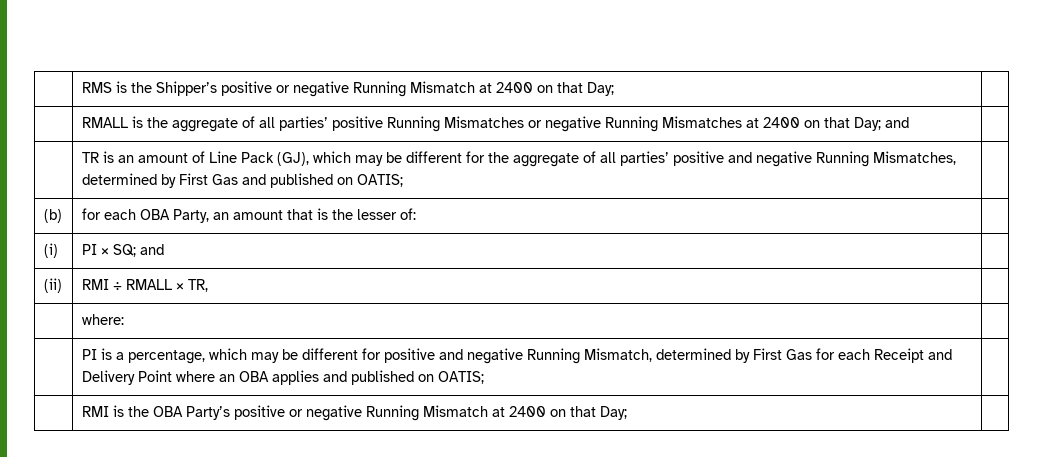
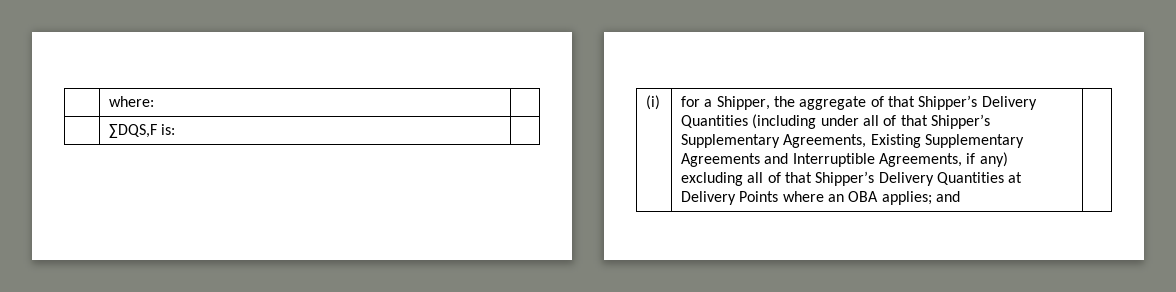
- | RMS is the Shipper’s positive or negative Running Mismatch at 2400 on that Day; |
- | RMALL is the aggregate of all parties’ positive Running Mismatches or negative Running Mismatches at 2400 on that Day; and |
- | TR is an amount of Line Pack (GJ), which may be different for the aggregate of all parties’ positive and negative Running Mismatches, determined by First Gas and published on OATIS; |
- (b) | for each OBA Party, an amount that is the lesser of: |
- (i) | PI × SQ; and |
- (ii) | RMI ÷ RMALL × TR, |
  | where: |
- | PI is a percentage, which may be different for positive and negative Running Mismatch, determined by First Gas for each Receipt and Delivery Point where an OBA applies and published on OATIS; |
- | RMI is the OBA Party’s positive or negative Running Mismatch at 2400 on that Day; |
+ | ∑DQS,F is: |
+ (i) | for a Shipper, the aggregate of that Shipper’s Delivery Quantities (including under all of that Shipper’s Supplementary Agreements, Existing Supplementary Agreements and Interruptible Agreements, if any) excluding all of that Shipper’s Delivery Quantities at Delivery Points where an OBA applies; and

